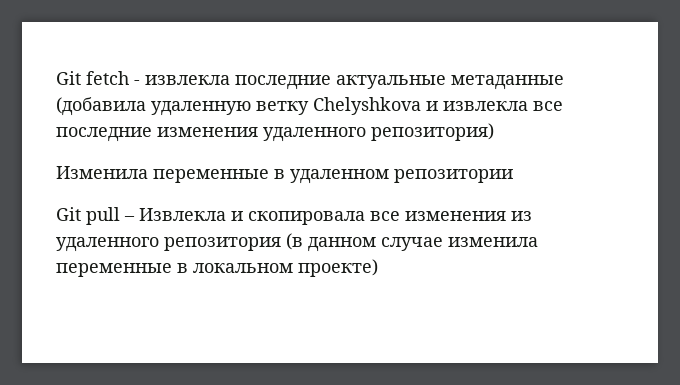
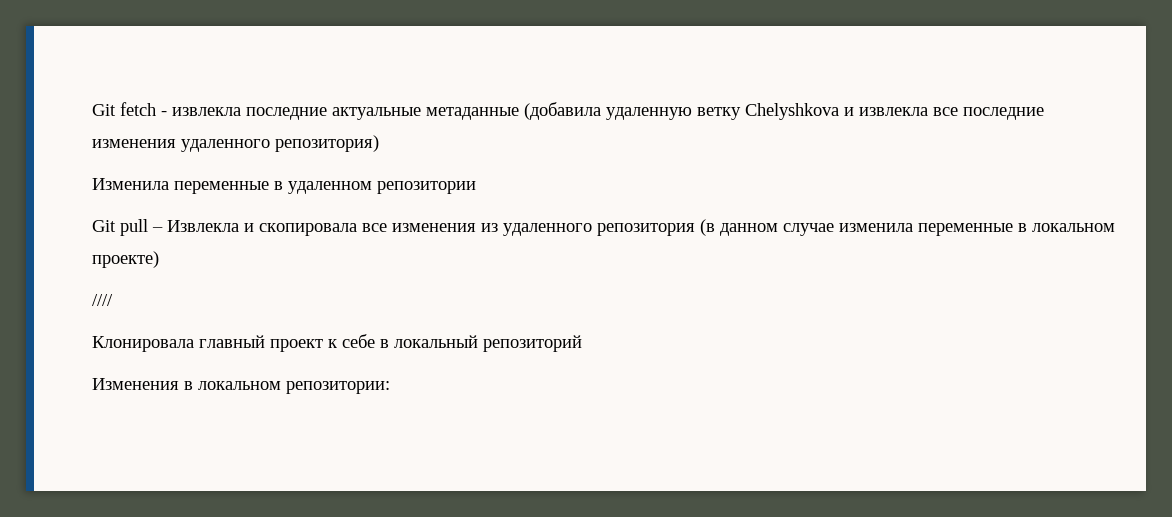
+ ////
+ Клонировала главный проект к себе в локальный репозиторий
+ Изменения в локальном репозитории:

